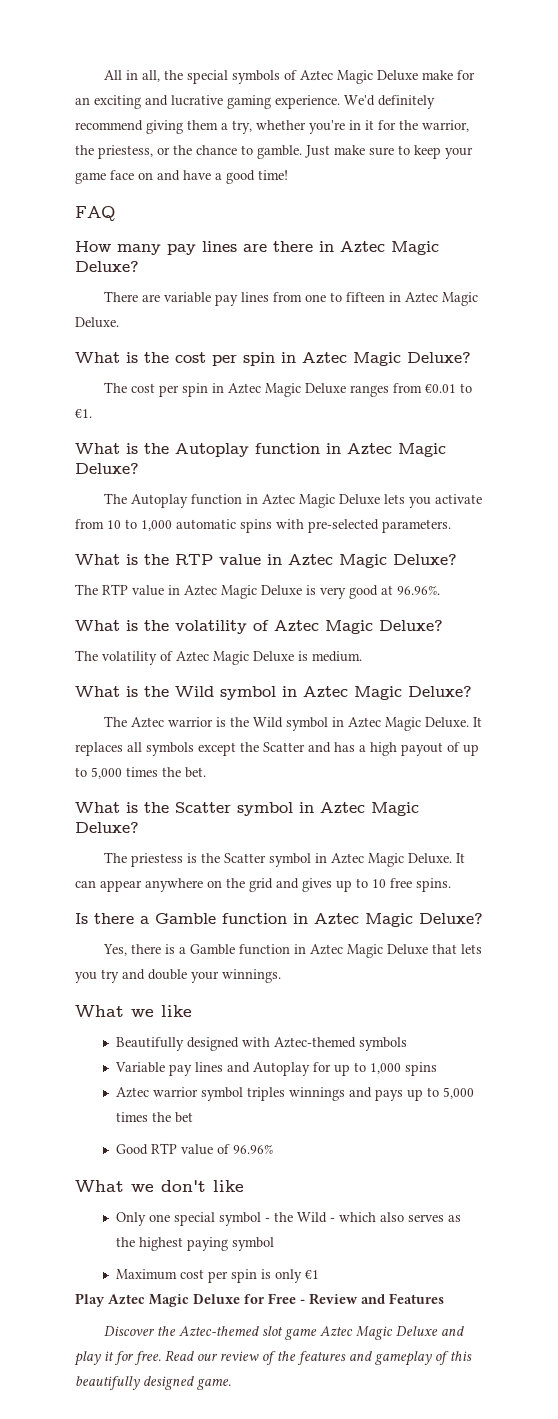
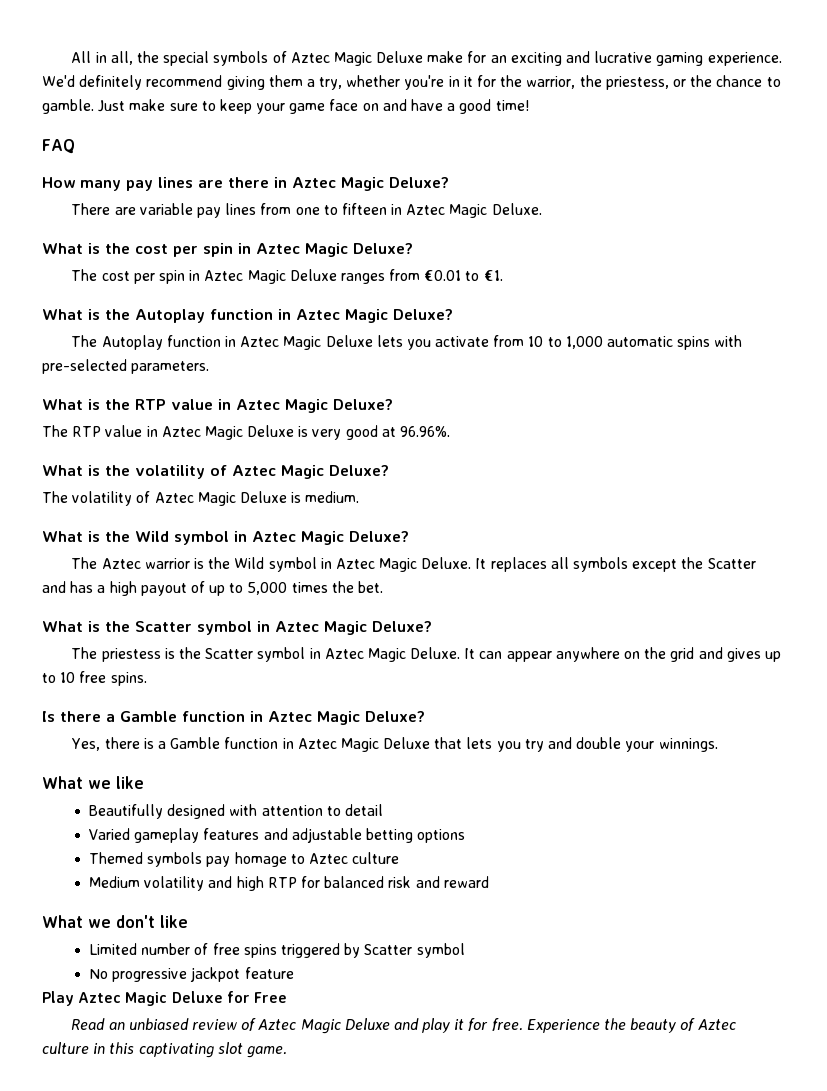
- Beautifully designed with Aztec-themed symbols
- Variable pay lines and Autoplay for up to 1,000 spins
- Aztec warrior symbol triples winnings and pays up to 5,000 times the bet
- Good RTP value of 96.96%
+ Beautifully designed with attention to detail
+ Varied gameplay features and adjustable betting options
+ Themed symbols pay homage to Aztec culture
+ Medium volatility and high RTP for balanced risk and reward
  What we don't like
- Only one special symbol - the Wild - which also serves as the highest paying symbol
- Maximum cost per spin is only €1
+ Limited number of free spins triggered by Scatter symbol
+ No progressive jackpot feature
- Play Aztec Magic Deluxe for Free - Review and Features
- Discover the Aztec-themed slot game Aztec Magic Deluxe and play it for free.
+ Play Aztec Magic Deluxe for Free
+ Read an unbiased review of Aztec Magic Deluxe and play it for free.
- Read our review of the features and gameplay of this beautifully designed game.
+ Experience the beauty of Aztec culture in this captivating slot game.

